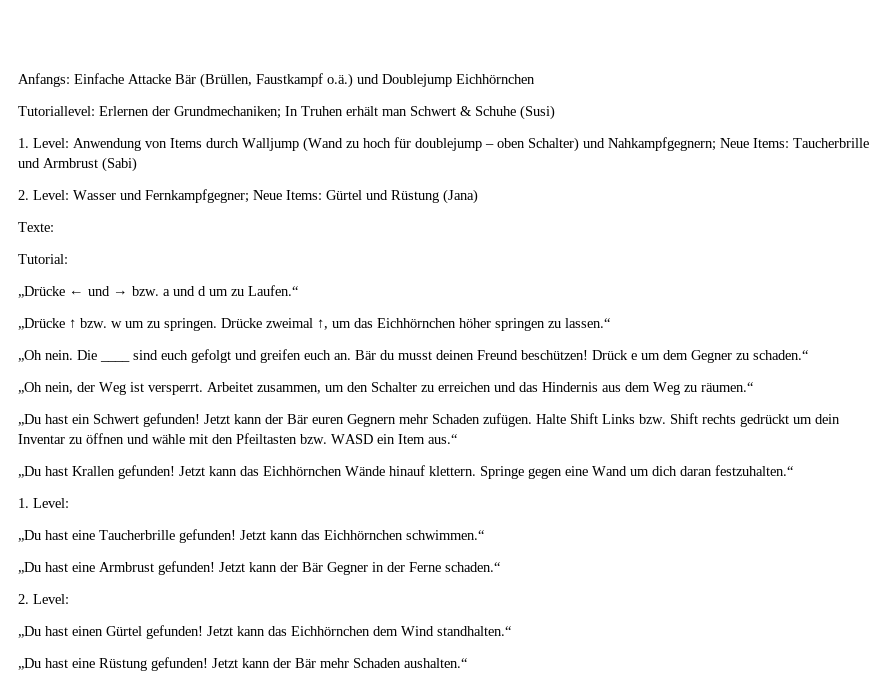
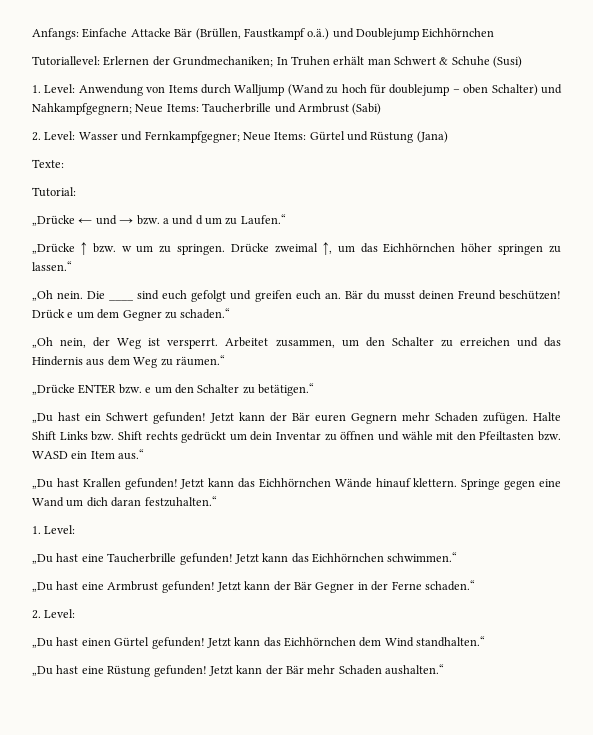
+ „Drücke ENTER bzw. e um den Schalter zu betätigen.“

